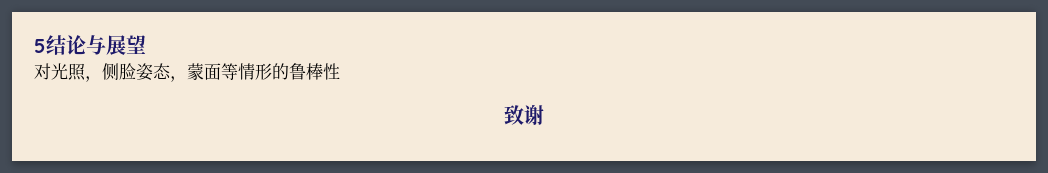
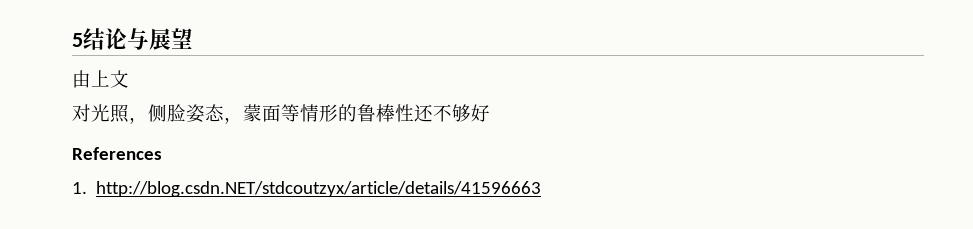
+ 由上文
- 对光照，侧脸姿态，蒙面等情形的鲁棒性
- 致谢
+ 对光照，侧脸姿态，蒙面等情形的鲁棒性还不够好
+ References
+ 1. http://blog.csdn.NET/stdcoutzyx/article/details/41596663

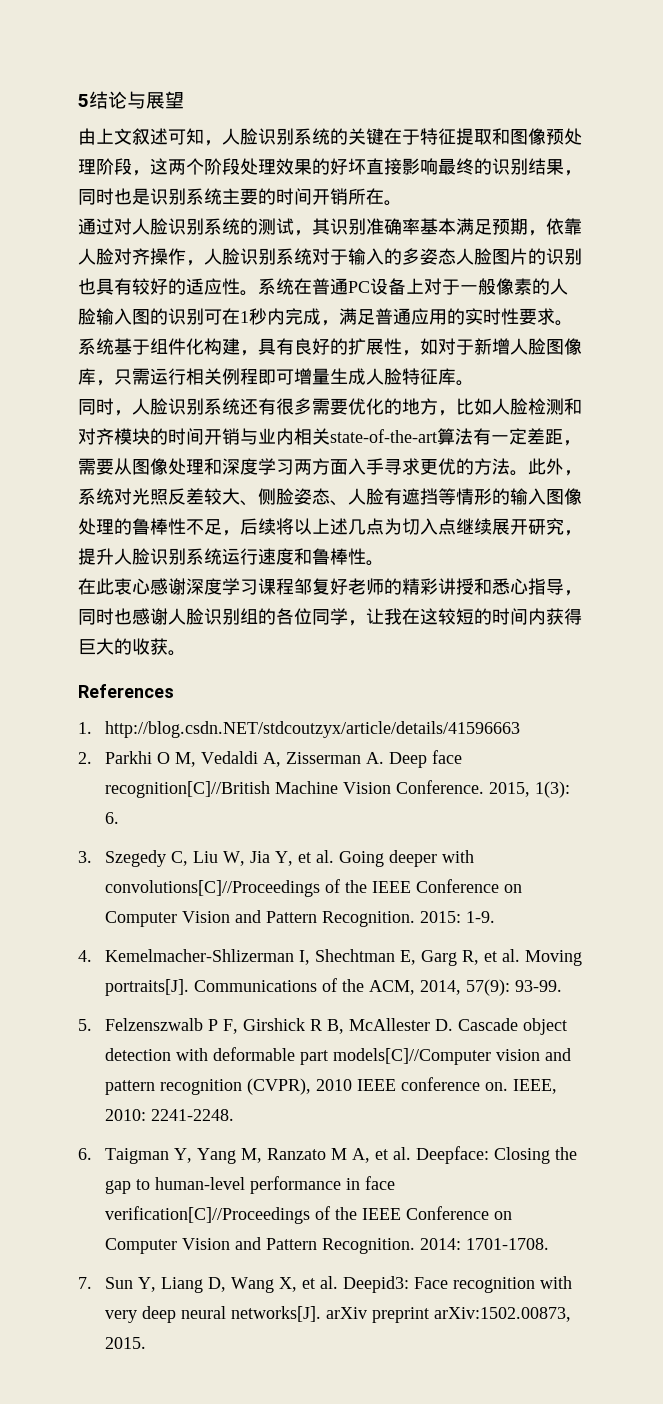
- 由上文
- 对光照，侧脸姿态，蒙面等情形的鲁棒性还不够好
+ 由上文叙述可知，人脸识别系统的关键在于特征提取和图像预处理阶段，这两个阶段处理效果的好坏直接影响最终的识别结果，同时也是识别系统主要的时间开销所在。
+ 通过对人脸识别系统的测试，其识别准确率基本满足预期，依靠人脸对齐操作，人脸识别系统对于输入的多姿态人脸图片的识别也具有较好的适应性。系统在普通PC设备上对于一般像素的人脸输入图的识别可在1秒内完成，满足普通应用的实时性要求。系统基于组件化构建，具有良好的扩展性，如对于新增人脸图像库，只需运行相关例程即可增量生成人脸特征库。
+ 同时，人脸识别系统还有很多需要优化的地方，比如人脸检测和对齐模块的时间开销与业内相关state-of-the-art算法有一定差距，需要从图像处理和深度学习两方面入手寻求更优的方法。此外，系统对光照反差较大、侧脸姿态、人脸有遮挡等情形的输入图像处理的鲁棒性不足，后续将以上述几点为切入点继续展开研究，提升人脸识别系统运行速度和鲁棒性。
+ 在此衷心感谢深度学习课程邹复好老师的精彩讲授和悉心指导，同时也感谢人脸识别组的各位同学，让我在这较短的时间内获得巨大的收获。
  References
  1. http://blog.csdn.NET/stdcoutzyx/article/details/41596663
+ 2. Parkhi O M, Vedaldi A, Zisserman A. Deep face recognition[C]//British Machine Vision Conference. 2015, 1(3): 6.
+ 3. Szegedy C, Liu W, Jia Y, et al. Going deeper with convolutions[C]//Proceedings of the IEEE Conference on Computer Vision and Pattern Recognition. 2015: 1-9.
+ 4. Kemelmacher-Shlizerman I, Shechtman E, Garg R, et al. Moving portraits[J]. Communications of the ACM, 2014, 57(9): 93-99.
+ 5. Felzenszwalb P F, Girshick R B, McAllester D. Cascade object detection with deformable part models[C]//Computer vision and pattern recognition (CVPR), 2010 IEEE conference on. IEEE, 2010: 2241-2248.
+ 6. Taigman Y, Yang M, Ranzato M A, et al. Deepface: Closing the gap to human-level performance in face verification[C]//Proceedings of the IEEE Conference on Computer Vision and Pattern Recognition. 2014: 1701-1708.
+ 7. Sun Y, Liang D, Wang X, et al. Deepid3: Face recognition with very deep neural networks[J]. arXiv preprint arXiv:1502.00873, 2015.

